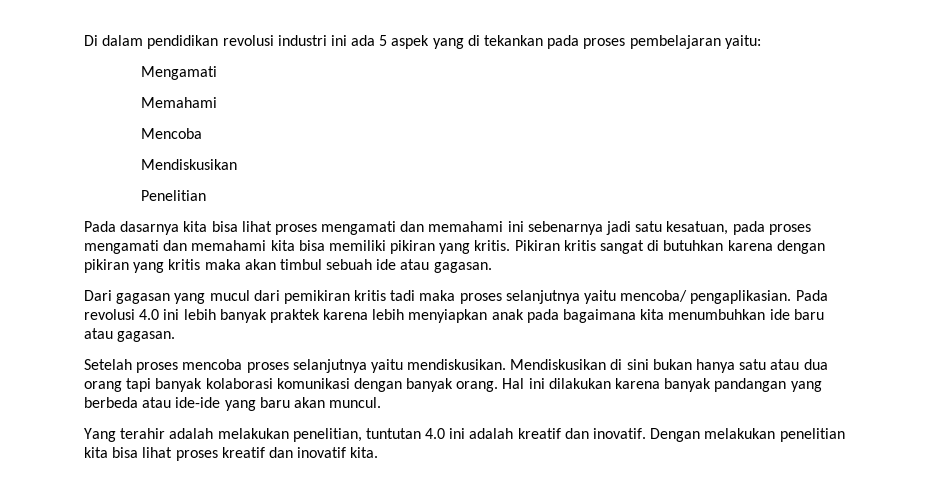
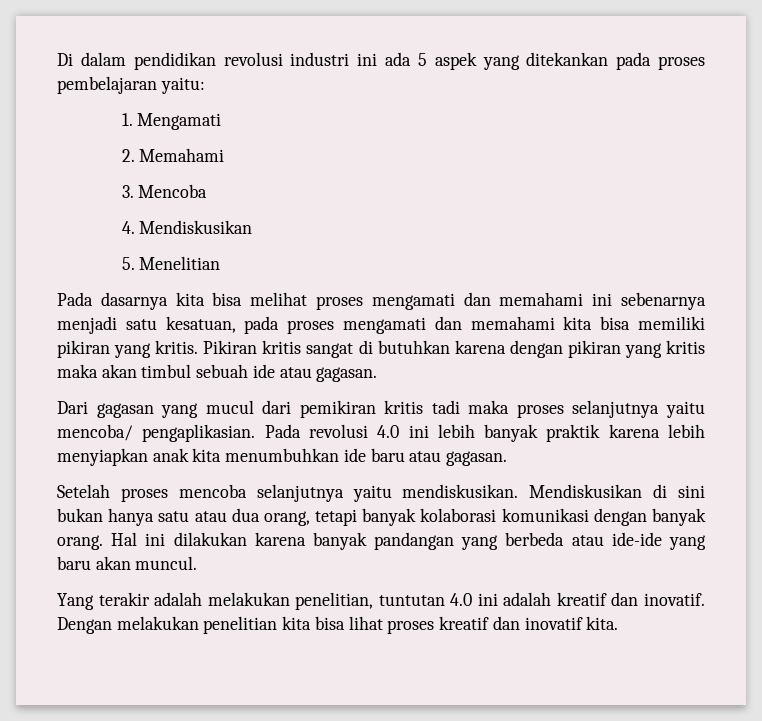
- Di dalam pendidikan revolusi industri ini ada 5 aspek yang di tekankan pada proses pembelajaran yaitu:
+ Di dalam pendidikan revolusi industri ini ada 5 aspek yang ditekankan pada proses pembelajaran yaitu:
- Mengamati
+ 1. Mengamati
- Memahami
+ 2. Memahami
- Mencoba
- Mendiskusikan
+ 3. Mencoba
+ 4. Mendiskusikan
- Penelitian
+ 5. Menelitian
- Pada dasarnya kita bisa lihat proses mengamati dan memahami ini sebenarnya jadi satu kesatuan, pada proses mengamati dan memahami kita bisa memiliki pikiran yang kritis.
+ Pada dasarnya kita bisa melihat proses mengamati dan memahami ini sebenarnya menjadi satu kesatuan, pada proses mengamati dan memahami kita bisa memiliki pikiran yang kritis.
- Pada revolusi 4.0 ini lebih banyak praktek karena lebih menyiapkan anak pada bagaimana kita menumbuhkan ide baru atau gagasan.
+ Pada revolusi 4.0 ini lebih banyak praktik karena lebih menyiapkan anak kita menumbuhkan ide baru atau gagasan.
- Setelah proses mencoba proses selanjutnya yaitu mendiskusikan.
+ Setelah proses mencoba selanjutnya yaitu mendiskusikan.
- Mendiskusikan di sini bukan hanya satu atau dua orang tapi banyak kolaborasi komunikasi dengan banyak orang.
+ Mendiskusikan di sini bukan hanya satu atau dua orang, tetapi banyak kolaborasi komunikasi dengan banyak orang.
- Yang terahir adalah melakukan penelitian, tuntutan 4.0 ini adalah kreatif dan inovatif.
+ Yang terakir adalah melakukan penelitian, tuntutan 4.0 ini adalah kreatif dan inovatif.

